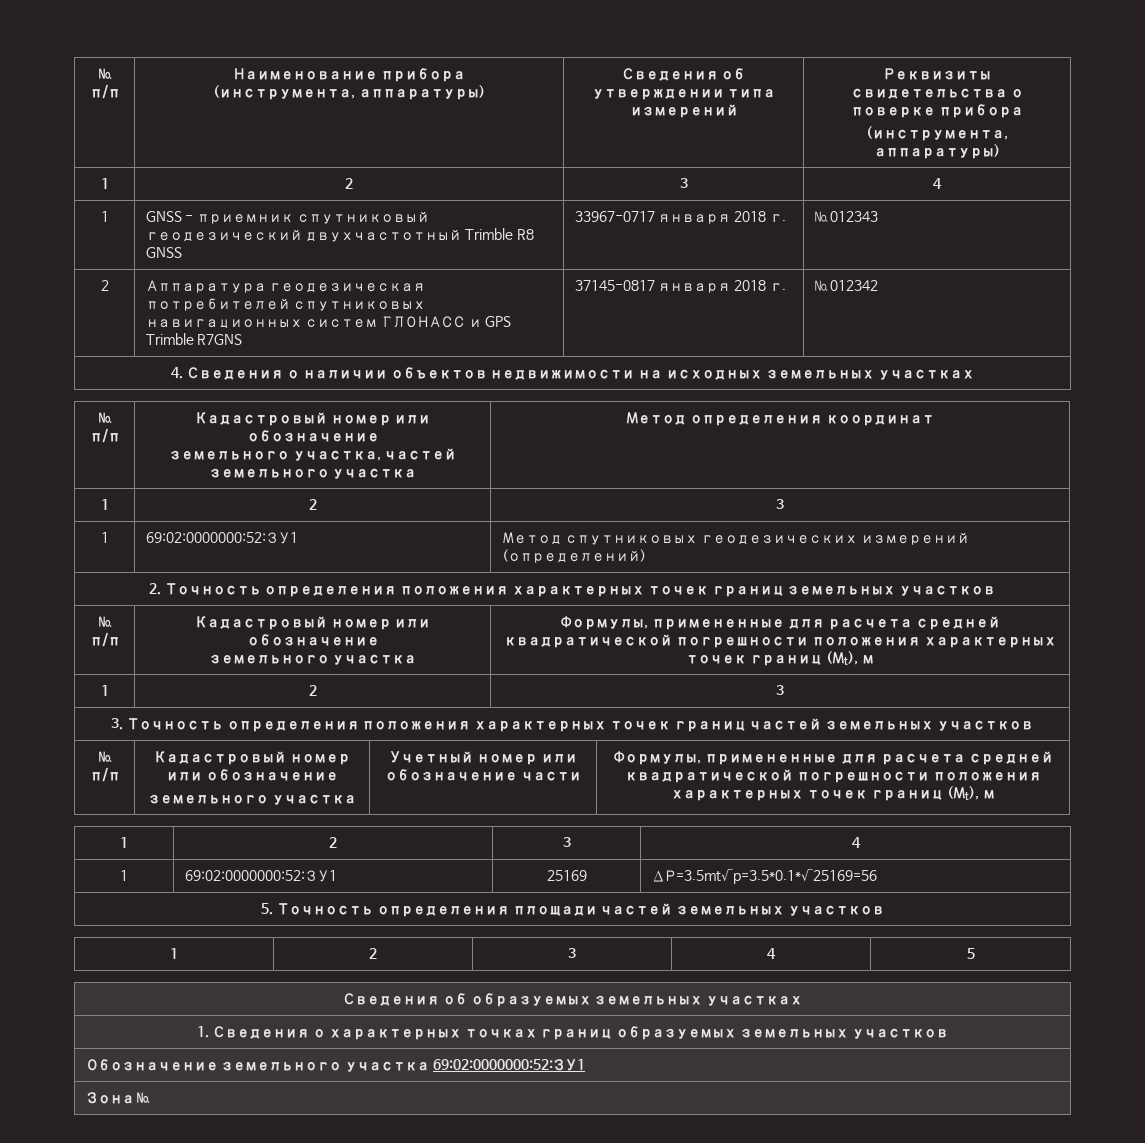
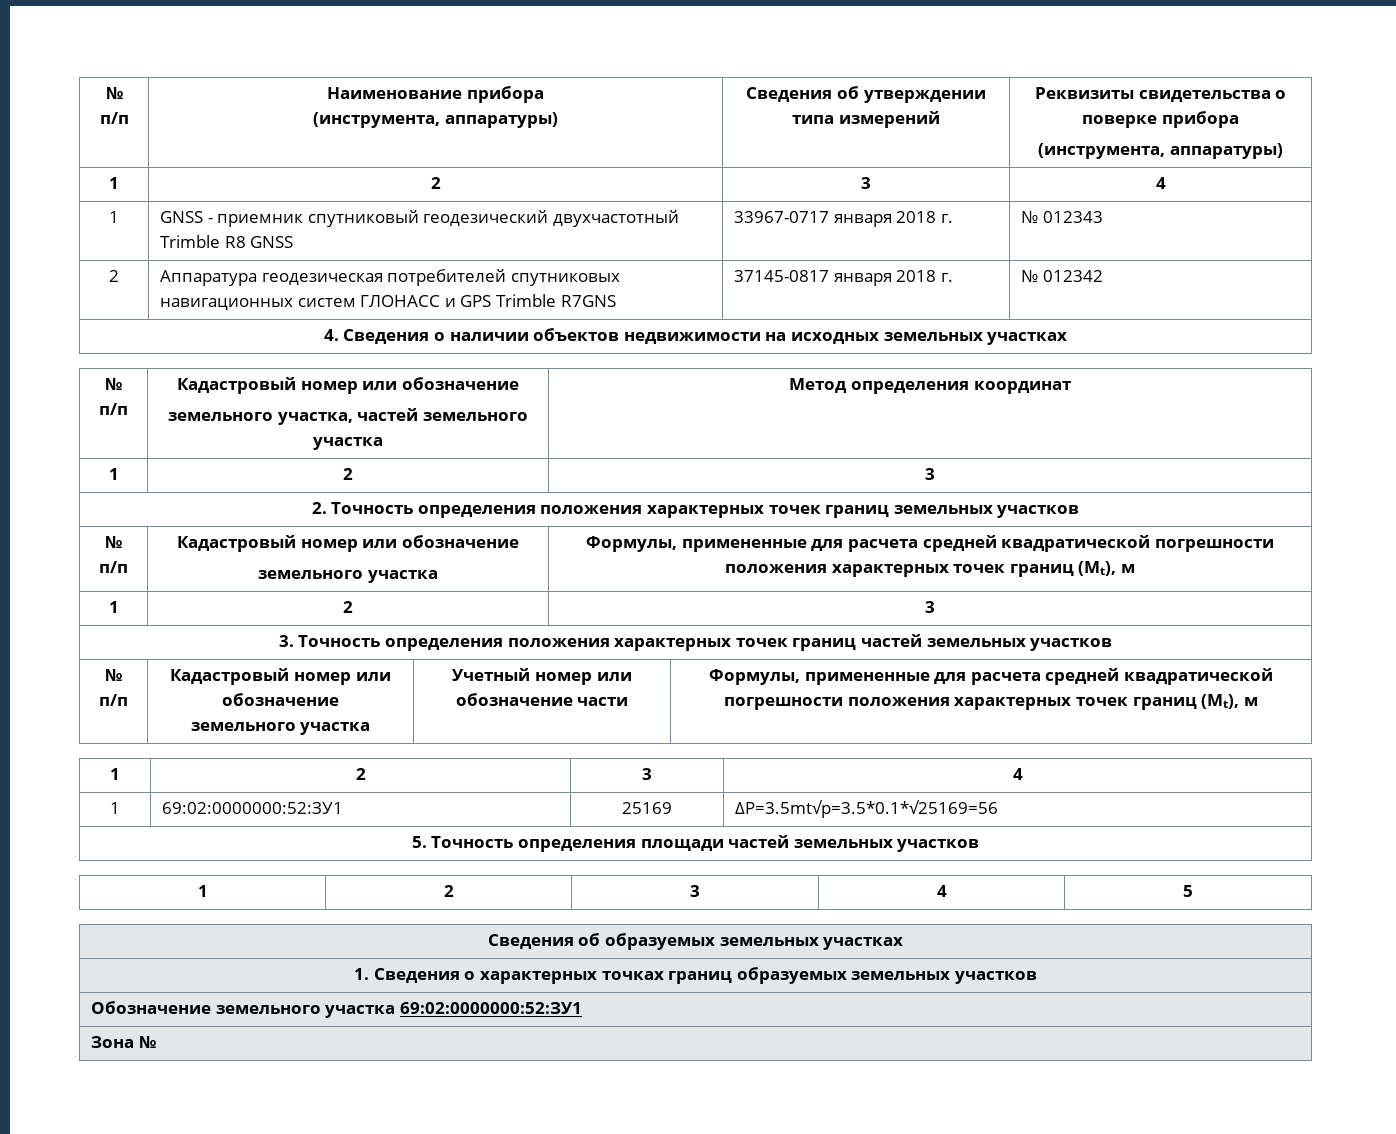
- 1 | 69:02:0000000:52:ЗУ1 | Метод спутниковых геодезических измерений (определений)

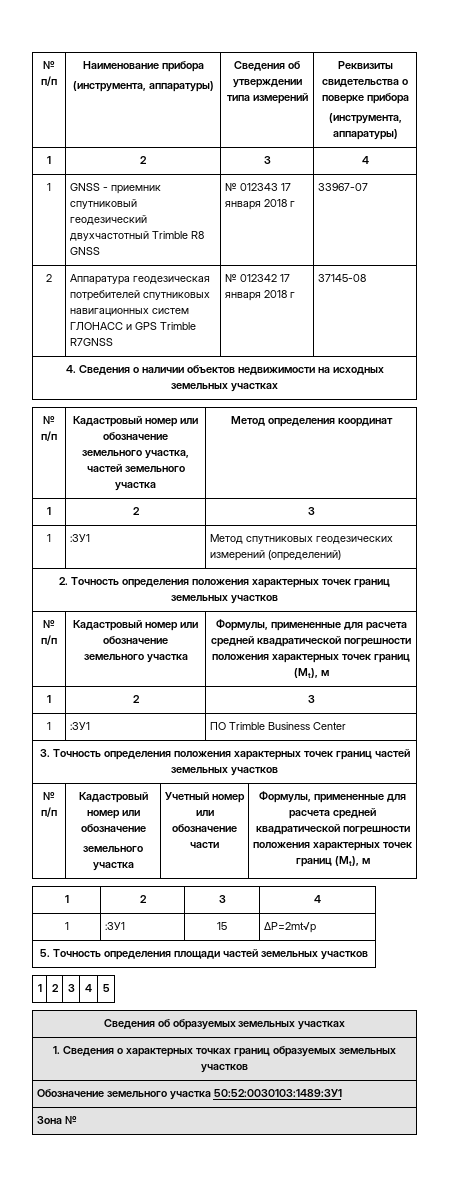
- 1 | GNSS - приемник спутниковый геодезический двухчастотный Trimble R8 GNSS | 33967-0717 января 2018 г. | № 012343
+ 1 | GNSS - приемник спутниковый геодезический двухчастотный Trimble R8 GNSS | № 012343 17 января 2018 г | 33967-07
- 2 | Аппаратура геодезическая потребителей спутниковых навигационных систем ГЛОНАСС и GPS Trimble R7GNS | 37145-0817 января 2018 г. | № 012342
+ 2 | Аппаратура геодезическая потребителей спутниковых навигационных систем ГЛОНАСС и GPS Trimble R7GNSS | № 012342 17 января 2018 г | 37145-08
+ 1 | :ЗУ1 | Метод спутниковых геодезических измерений (определений)
+ 1 | :ЗУ1 | ПО Trimble Business Center
- 1 | 69:02:0000000:52:ЗУ1 | 25169 | ∆Р=3.5mt√p=3.5*0.1*√25169=56
+ 1 | :ЗУ1 | 15 | ∆Р=2mt√p
- Обозначение земельного участка 69:02:0000000:52:ЗУ1
+ Обозначение земельного участка 50:52:0030103:1489:ЗУ1

